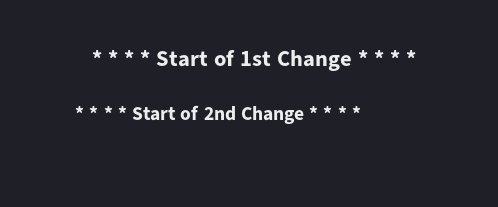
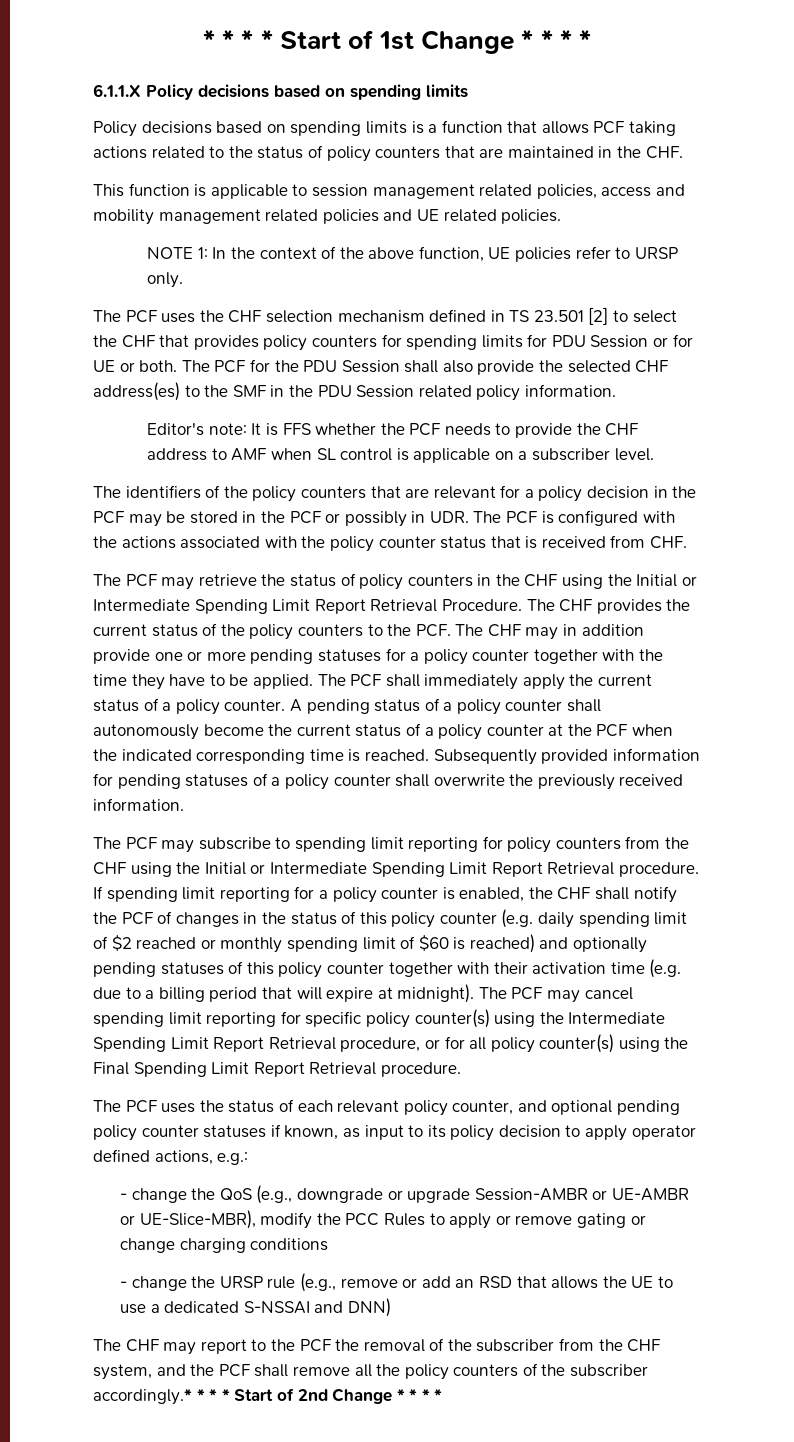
- * * * * Start of 2nd Change * * * *
+ 6.1.1.X Policy decisions based on spending limits
+ Policy decisions based on spending limits is a function that allows PCF taking actions related to the status of policy counters that are maintained in the CHF.
+ This function is applicable to session management related policies, access and mobility management related policies and UE related policies.
+ NOTE 1: In the context of the above function, UE policies refer to URSP only.
+ The PCF uses the CHF selection mechanism defined in TS 23.501 [2] to select the CHF that provides policy counters for spending limits for PDU Session or for UE or both. The PCF for the PDU Session shall also provide the selected CHF address(es) to the SMF in the PDU Session related policy information.
+ Editor's note: It is FFS whether the PCF needs to provide the CHF address to AMF when SL control is applicable on a subscriber level.
+ The identifiers of the policy counters that are relevant for a policy decision in the PCF may be stored in the PCF or possibly in UDR. The PCF is configured with the actions associated with the policy counter status that is received from CHF.
+ The PCF may retrieve the status of policy counters in the CHF using the Initial or Intermediate Spending Limit Report Retrieval Procedure. The CHF provides the current status of the policy counters to the PCF. The CHF may in addition provide one or more pending statuses for a policy counter together with the time they have to be applied. The PCF shall immediately apply the current status of a policy counter. A pending status of a policy counter shall autonomously become the current status of a policy counter at the PCF when the indicated corresponding time is reached. Subsequently provided information for pending statuses of a policy counter shall overwrite the previously received information.
+ The PCF may subscribe to spending limit reporting for policy counters from the CHF using the Initial or Intermediate Spending Limit Report Retrieval procedure. If spending limit reporting for a policy counter is enabled, the CHF shall notify the PCF of changes in the status of this policy counter (e.g. daily spending limit of $2 reached or monthly spending limit of $60 is reached) and optionally pending statuses of this policy counter together with their activation time (e.g. due to a billing period that will expire at midnight). The PCF may cancel spending limit reporting for specific policy counter(s) using the Intermediate Spending Limit Report Retrieval procedure, or for all policy counter(s) using the Final Spending Limit Report Retrieval procedure.
+ The PCF uses the status of each relevant policy counter, and optional pending policy counter statuses if known, as input to its policy decision to apply operator defined actions, e.g.:
+ - change the QoS (e.g., downgrade or upgrade Session-AMBR or UE-AMBR or UE-Slice-MBR), modify the PCC Rules to apply or remove gating or change charging conditions
+ - change the URSP rule (e.g., remove or add an RSD that allows the UE to use a dedicated S-NSSAI and DNN)
+ The CHF may report to the PCF the removal of the subscriber from the CHF system, and the PCF shall remove all the policy counters of the subscriber accordingly.* * * * Start of 2nd Change * * * *

